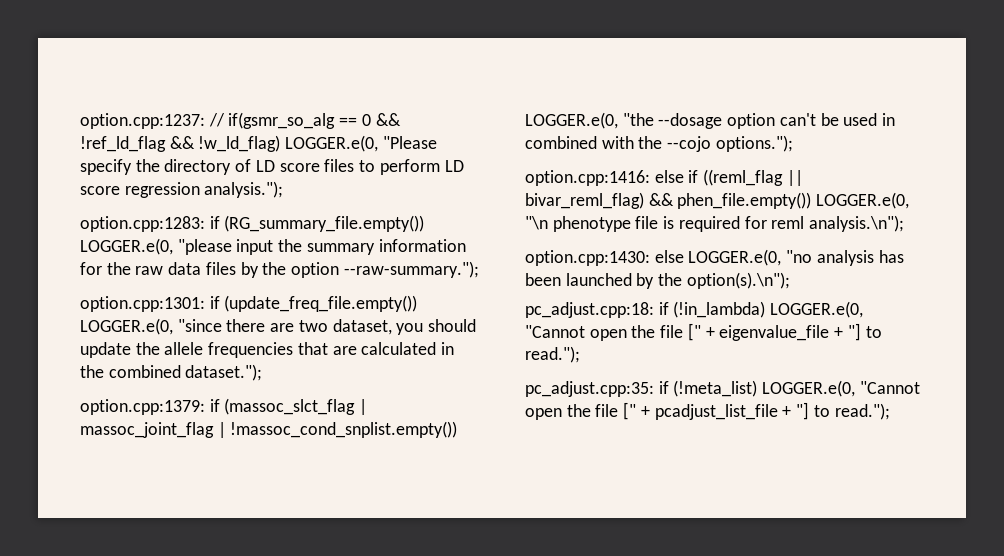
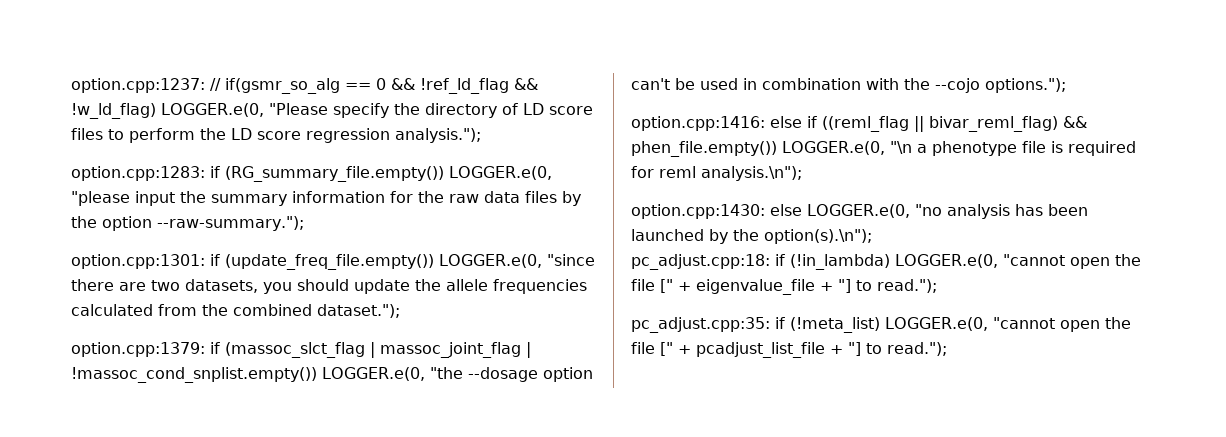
- option.cpp:1237: // if(gsmr_so_alg == 0 && !ref_ld_flag && !w_ld_flag) LOGGER.e(0, "Please specify the directory of LD score files to perform LD score regression analysis.");
+ option.cpp:1237: // if(gsmr_so_alg == 0 && !ref_ld_flag && !w_ld_flag) LOGGER.e(0, "Please specify the directory of LD score files to perform the LD score regression analysis.");
- option.cpp:1301: if (update_freq_file.empty()) LOGGER.e(0, "since there are two dataset, you should update the allele frequencies that are calculated in the combined dataset.");
+ option.cpp:1301: if (update_freq_file.empty()) LOGGER.e(0, "since there are two datasets, you should update the allele frequencies calculated from the combined dataset.");
- option.cpp:1379: if (massoc_slct_flag | massoc_joint_flag | !massoc_cond_snplist.empty()) LOGGER.e(0, "the --dosage option can't be used in combined with the --cojo options.");
+ option.cpp:1379: if (massoc_slct_flag | massoc_joint_flag | !massoc_cond_snplist.empty()) LOGGER.e(0, "the --dosage option can't be used in combination with the --cojo options.");
- option.cpp:1416: else if ((reml_flag || bivar_reml_flag) && phen_file.empty()) LOGGER.e(0, "\n phenotype file is required for reml analysis.\n");
+ option.cpp:1416: else if ((reml_flag || bivar_reml_flag) && phen_file.empty()) LOGGER.e(0, "\n a phenotype file is required for reml analysis.\n");
- pc_adjust.cpp:18: if (!in_lambda) LOGGER.e(0, "Cannot open the file [" + eigenvalue_file + "] to read.");
+ pc_adjust.cpp:18: if (!in_lambda) LOGGER.e(0, "cannot open the file [" + eigenvalue_file + "] to read.");
- pc_adjust.cpp:35: if (!meta_list) LOGGER.e(0, "Cannot open the file [" + pcadjust_list_file + "] to read.");
+ pc_adjust.cpp:35: if (!meta_list) LOGGER.e(0, "cannot open the file [" + pcadjust_list_file + "] to read.");

